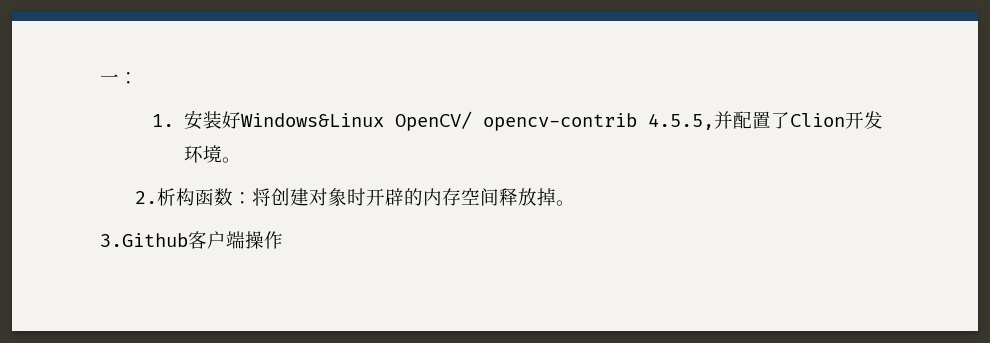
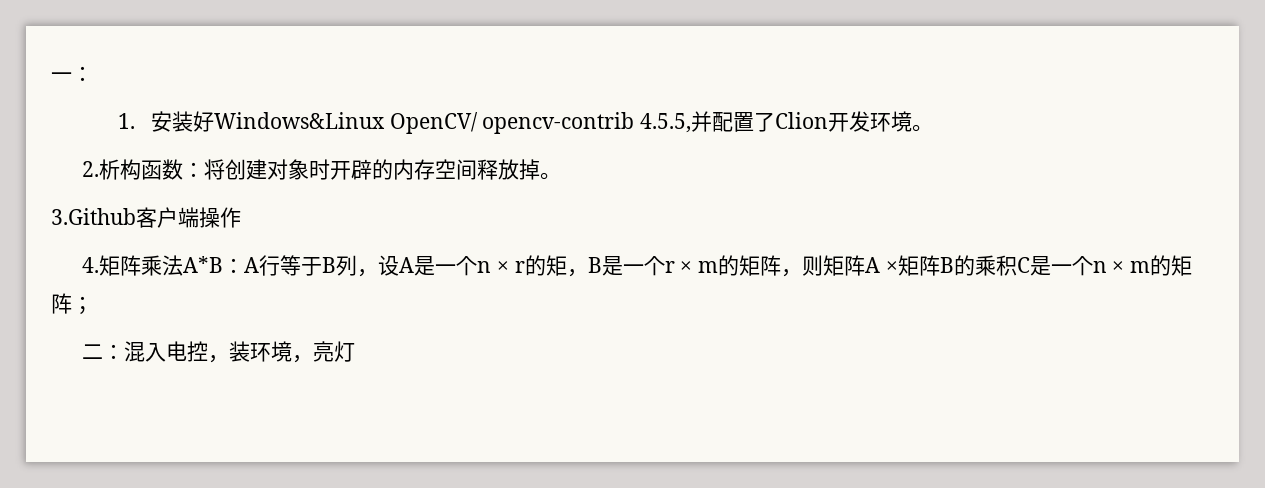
+ 4.矩阵乘法A*B：A行等于B列，设A是一个n × r的矩，B是一个r × m的矩阵，则矩阵A ×矩阵B的乘积C是一个n × m的矩阵；
+ 二：混入电控，装环境，亮灯

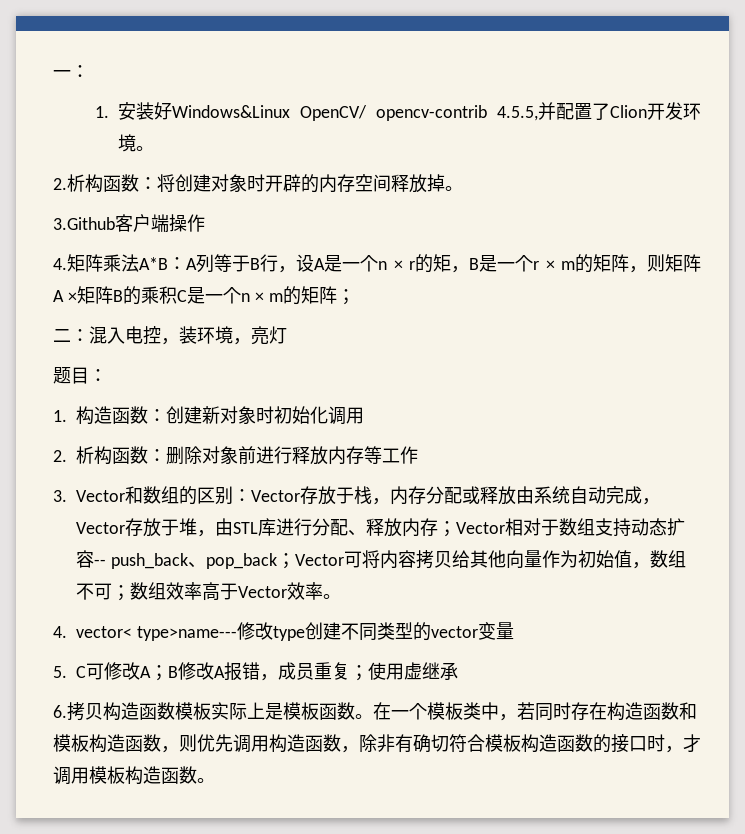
- 4.矩阵乘法A*B：A行等于B列，设A是一个n × r的矩，B是一个r × m的矩阵，则矩阵A ×矩阵B的乘积C是一个n × m的矩阵；
+ 4.矩阵乘法A*B：A列等于B行，设A是一个n × r的矩，B是一个r × m的矩阵，则矩阵A ×矩阵B的乘积C是一个n × m的矩阵；
+ 题目：
+ 1.构造函数：创建新对象时初始化调用
+ 2.析构函数：删除对象前进行释放内存等工作
+ 3. Vector和数组的区别：Vector存放于栈，内存分配或释放由系统自动完成，Vector存放于堆，由STL库进行分配、释放内存；Vector相对于数组支持动态扩容-- push_back、pop_back；Vector可将内容拷贝给其他向量作为初始值，数组不可；数组效率高于Vector效率。
+ 4. vector< type>name---修改type创建不同类型的vector变量
+ 5. C可修改A；B修改A报错，成员重复；使用虚继承
+ 6.拷贝构造函数模板实际上是模板函数。在一个模板类中，若同时存在构造函数和模板构造函数，则优先调用构造函数，除非有确切符合模板构造函数的接口时，才调用模板构造函数。

